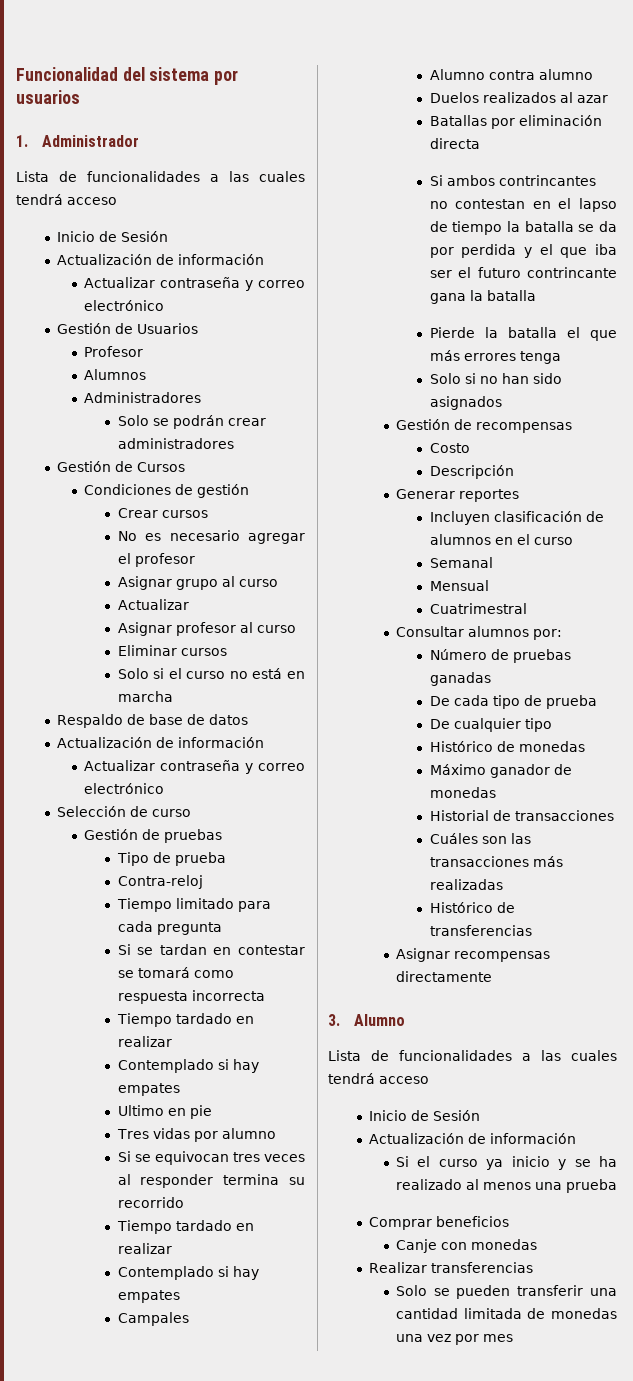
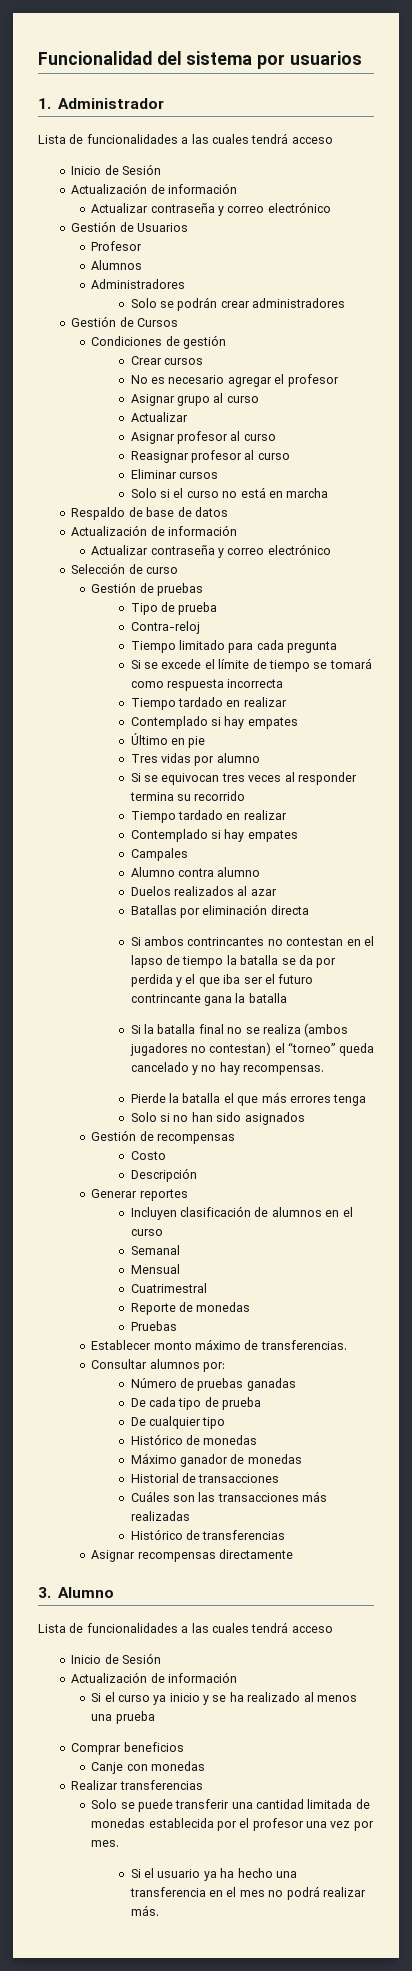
+ Reasignar profesor al curso
- Si se tardan en contestar se tomará como respuesta incorrecta
+ Si se excede el límite de tiempo se tomará como respuesta incorrecta
- Ultimo en pie
+ Último en pie
+ Si la batalla final no se realiza (ambos jugadores no contestan) el “torneo” queda cancelado y no hay recompensas.
+ Reporte de monedas
+ Pruebas
+ Establecer monto máximo de transferencias.
- Solo se pueden transferir una cantidad limitada de monedas una vez por mes
+ Solo se puede transferir una cantidad limitada de monedas establecida por el profesor una vez por mes.
+ Si el usuario ya ha hecho una transferencia en el mes no podrá realizar más.

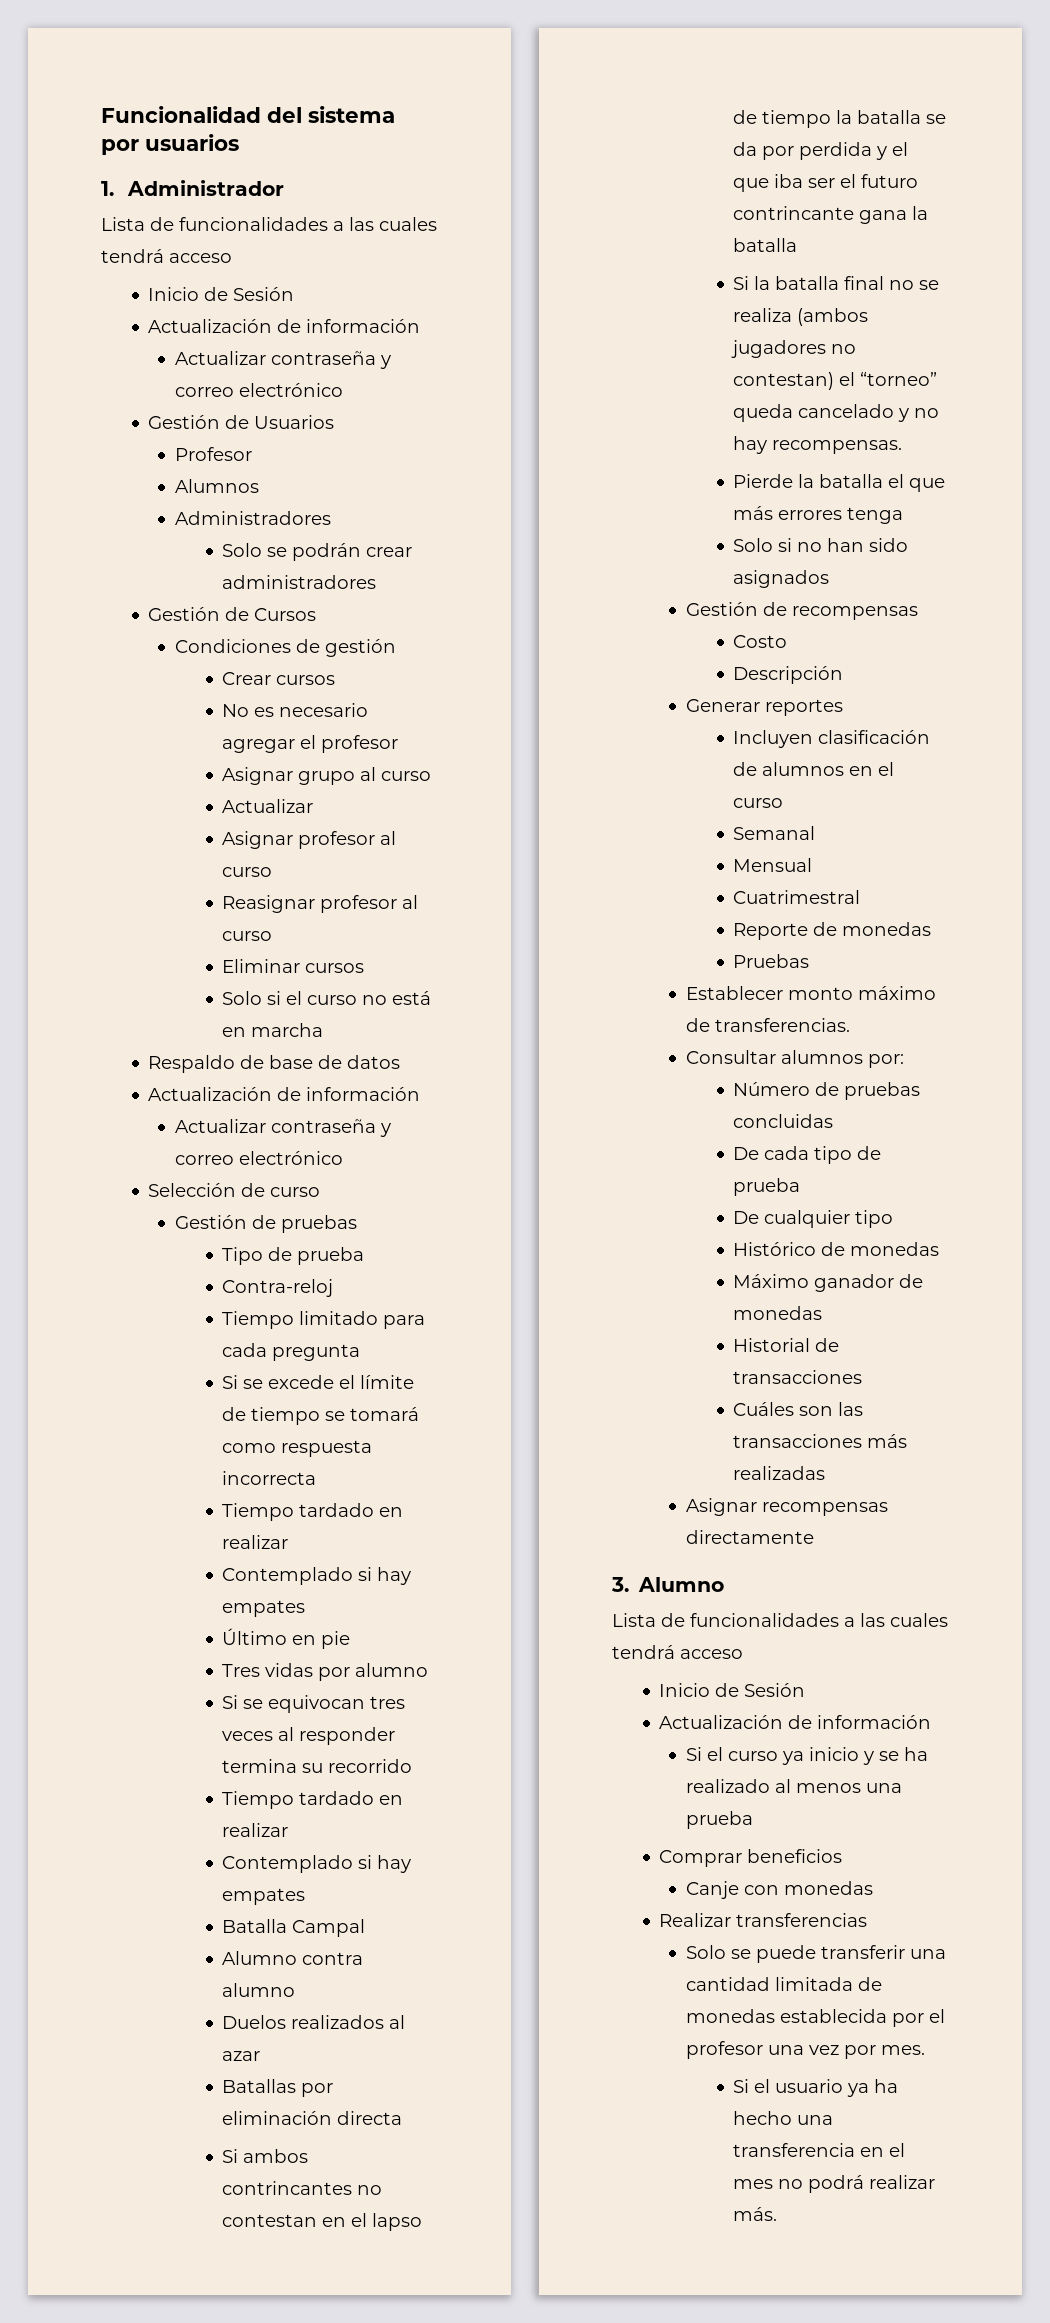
- Campales
+ Batalla Campal
- Número de pruebas ganadas
+ Número de pruebas concluidas
- Histórico de transferencias

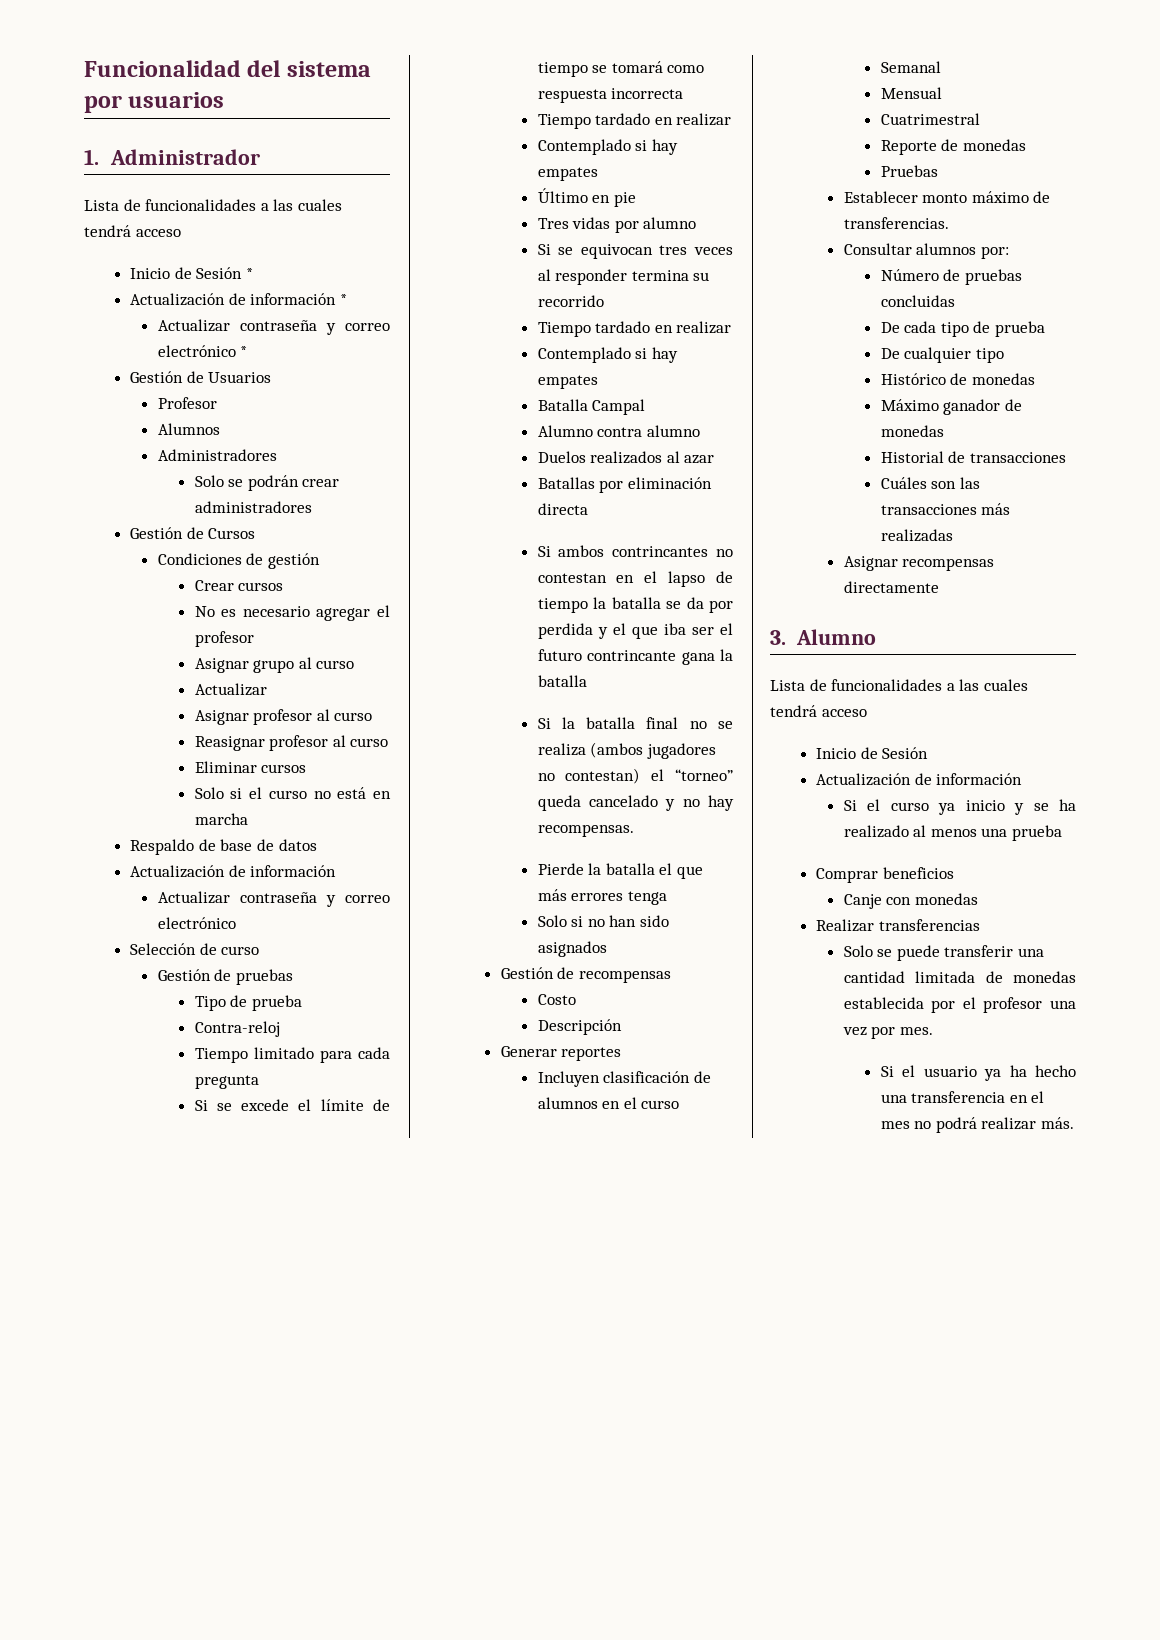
  1. Administrador
  Lista de funcionalidades a las cuales tendrá acceso
- Inicio de Sesión
- Actualización de información
- Actualizar contraseña y correo electrónico
+ Inicio de Sesión *
+ Actualización de información *
+ Actualizar contraseña y correo electrónico *

